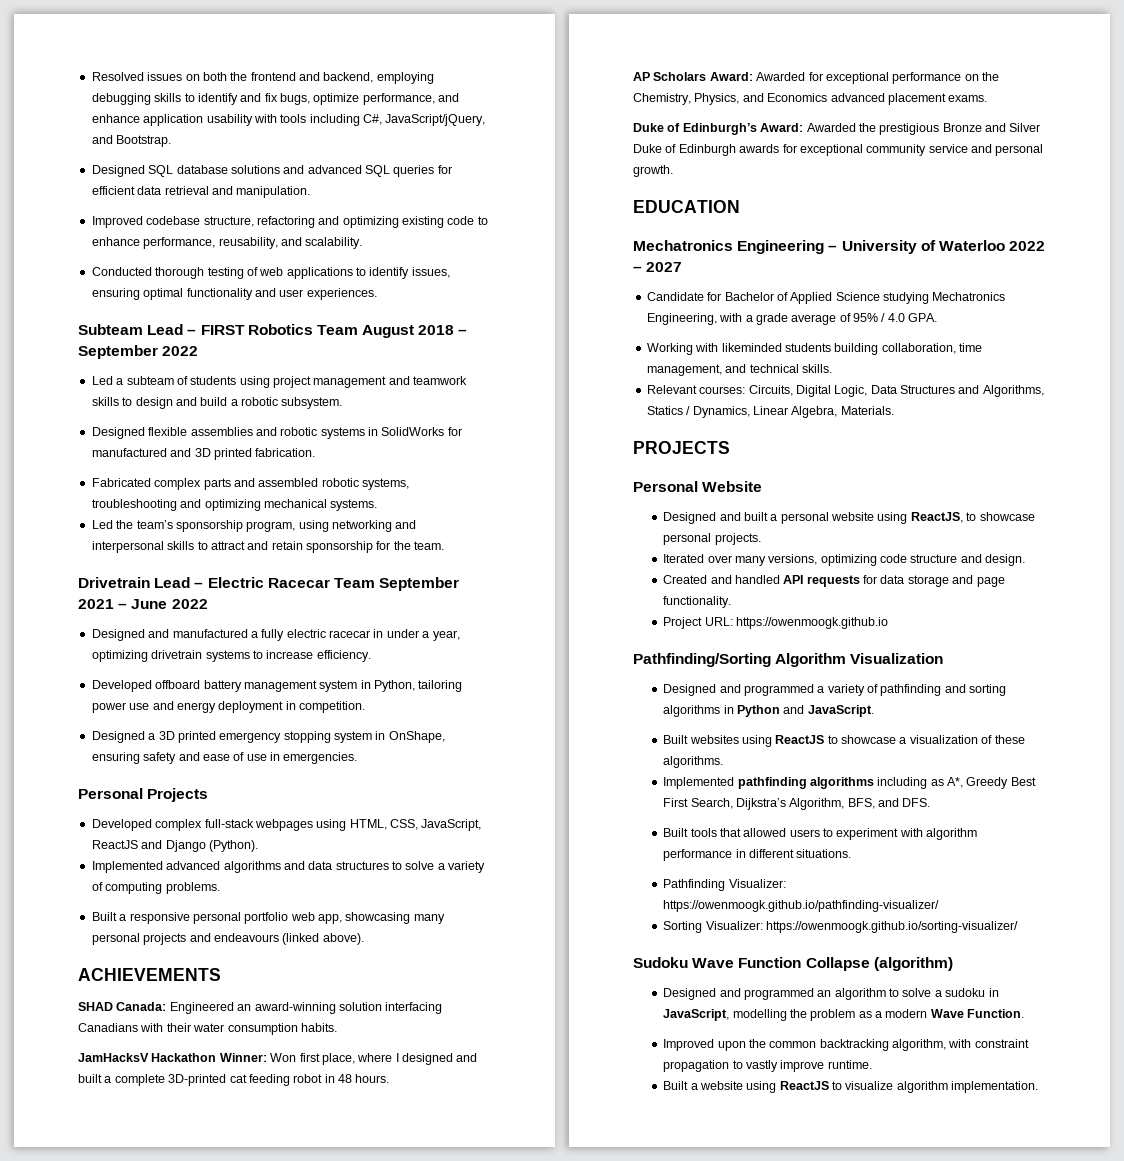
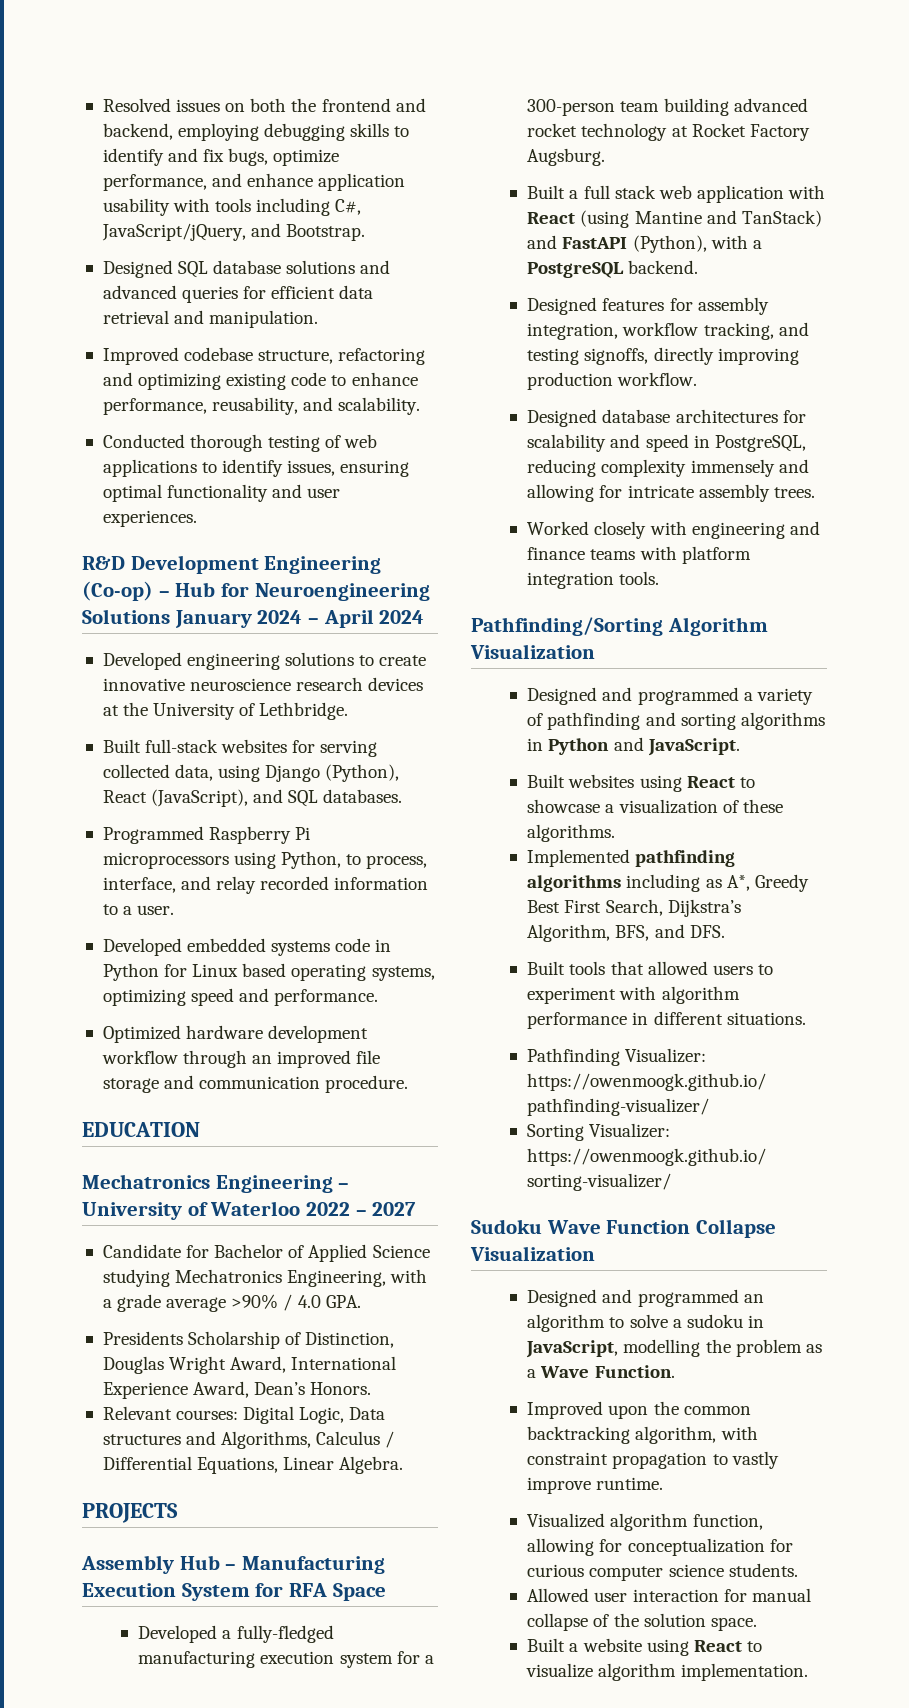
- Designed SQL database solutions and advanced SQL queries for efficient data retrieval and manipulation.
+ Designed SQL database solutions and advanced queries for efficient data retrieval and manipulation.
- Subteam Lead – FIRST Robotics Team August 2018 – September 2022
- Led a subteam of students using project management and teamwork skills to design and build a robotic subsystem.
- Designed flexible assemblies and robotic systems in SolidWorks for manufactured and 3D printed fabrication.
- Fabricated complex parts and assembled robotic systems, troubleshooting and optimizing mechanical systems.
- Led the team’s sponsorship program, using networking and interpersonal skills to attract and retain sponsorship for the team.
- Drivetrain Lead – Electric Racecar Team September 2021 – June 2022
- Designed and manufactured a fully electric racecar in under a year, optimizing drivetrain systems to increase efficiency.
- Developed offboard battery management system in Python, tailoring power use and energy deployment in competition.
- Designed a 3D printed emergency stopping system in OnShape, ensuring safety and ease of use in emergencies.
- Personal Projects
- Developed complex full-stack webpages using HTML, CSS, JavaScript, ReactJS and Django (Python).
- Implemented advanced algorithms and data structures to solve a variety of computing problems.
- Built a responsive personal portfolio web app, showcasing many personal projects and endeavours (linked above).
- ACHIEVEMENTS
- SHAD Canada: Engineered an award-winning solution interfacing Canadians with their water consumption habits.
- JamHacksV Hackathon Winner: Won first place, where I designed and built a complete 3D-printed cat feeding robot in 48 hours.
- AP Scholars Award: Awarded for exceptional performance on the Chemistry, Physics, and Economics advanced placement exams.
- Duke of Edinburgh’s Award: Awarded the prestigious Bronze and Silver Duke of Edinburgh awards for exceptional community service and personal growth.
+ R&D Development Engineering (Co-op) – Hub for Neuroengineering Solutions January 2024 – April 2024
+ Developed engineering solutions to create innovative neuroscience research devices at the University of Lethbridge.
+ Built full-stack websites for serving collected data, using Django (Python), React (JavaScript), and SQL databases.
+ Programmed Raspberry Pi microprocessors using Python, to process, interface, and relay recorded information to a user.
+ Developed embedded systems code in Python for Linux based operating systems, optimizing speed and performance.
+ Optimized hardware development workflow through an improved file storage and communication procedure.
- Candidate for Bachelor of Applied Science studying Mechatronics Engineering, with a grade average of 95% / 4.0 GPA.
+ Candidate for Bachelor of Applied Science studying Mechatronics Engineering, with a grade average >90% / 4.0 GPA.
- Working with likeminded students building collaboration, time management, and technical skills.
+ Presidents Scholarship of Distinction, Douglas Wright Award, International Experience Award, Dean’s Honors.
- Relevant courses: Circuits, Digital Logic, Data Structures and Algorithms, Statics / Dynamics, Linear Algebra, Materials.
+ Relevant courses: Digital Logic, Data structures and Algorithms, Calculus / Differential Equations, Linear Algebra.
  PROJECTS
- Personal Website
- Designed and built a personal website using ReactJS, to showcase personal projects.
- Iterated over many versions, optimizing code structure and design.
- Created and handled API requests for data storage and page functionality.
- Project URL: https://owenmoogk.github.io
+ Assembly Hub – Manufacturing Execution System for RFA Space
+ Developed a fully-fledged manufacturing execution system for a 300-person team building advanced rocket technology at Rocket Factory Augsburg.
+ Built a full stack web application with React (using Mantine and TanStack) and FastAPI (Python), with a PostgreSQL backend.
+ Designed features for assembly integration, workflow tracking, and testing signoffs, directly improving production workflow.
+ Designed database architectures for scalability and speed in PostgreSQL, reducing complexity immensely and allowing for intricate assembly trees.
+ Worked closely with engineering and finance teams with platform integration tools.
- Built websites using ReactJS to showcase a visualization of these algorithms.
+ Built websites using React to showcase a visualization of these algorithms.
- Sudoku Wave Function Collapse (algorithm)
+ Sudoku Wave Function Collapse Visualization
- Designed and programmed an algorithm to solve a sudoku in JavaScript, modelling the problem as a modern Wave Function.
+ Designed and programmed an algorithm to solve a sudoku in JavaScript, modelling the problem as a Wave Function.
+ Visualized algorithm function, allowing for conceptualization for curious computer science students.
+ Allowed user interaction for manual collapse of the solution space.
- Built a website using ReactJS to visualize algorithm implementation.
+ Built a website using React to visualize algorithm implementation.

